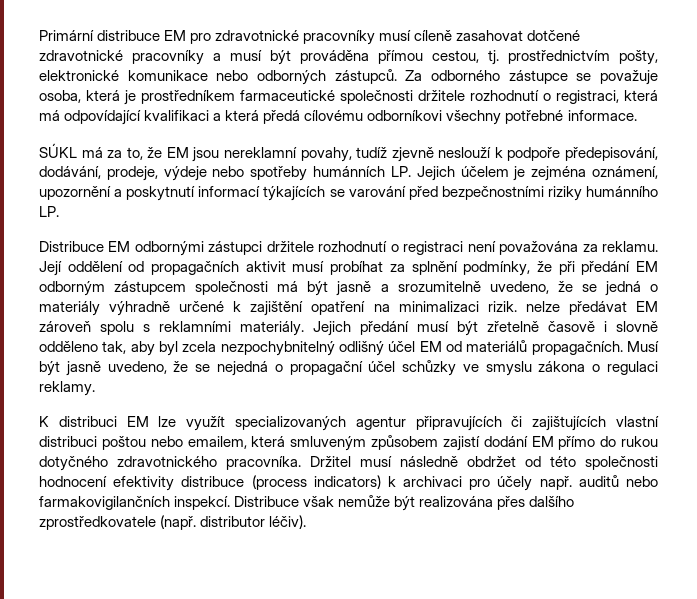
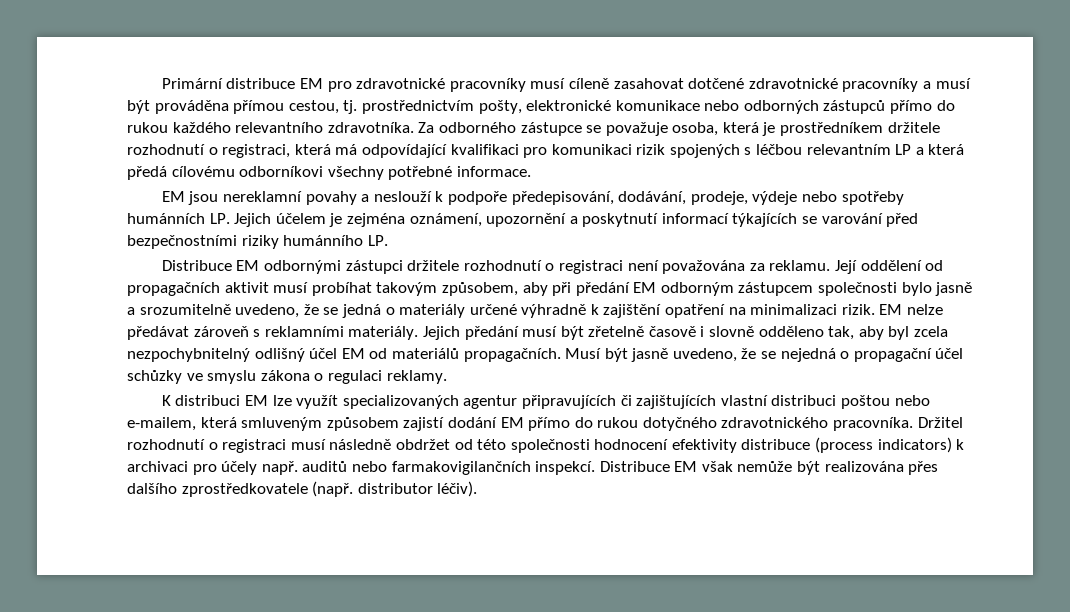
- Primární distribuce EM pro zdravotnické pracovníky musí cíleně zasahovat dotčené zdravotnické pracovníky a musí být prováděna přímou cestou, tj. prostřednictvím pošty, elektronické komunikace nebo odborných zástupců.
+ Primární distribuce EM pro zdravotnické pracovníky musí cíleně zasahovat dotčené zdravotnické pracovníky a musí být prováděna přímou cestou, tj. prostřednictvím pošty, elektronické komunikace nebo odborných zástupců přímo do rukou každého relevantního zdravotníka.
- Za odborného zástupce se považuje osoba, která je prostředníkem farmaceutické společnosti držitele rozhodnutí o registraci, která má odpovídající kvalifikaci a která předá cílovému odborníkovi všechny potřebné informace.
+ Za odborného zástupce se považuje osoba, která je prostředníkem držitele rozhodnutí o registraci, která má odpovídající kvalifikaci pro komunikaci rizik spojených s léčbou relevantním LP a která předá cílovému odborníkovi všechny potřebné informace.
- SÚKL má za to, že EM jsou nereklamní povahy, tudíž zjevně neslouží k podpoře předepisování, dodávání, prodeje, výdeje nebo spotřeby humánních LP. Jejich účelem je zejména oznámení, upozornění a poskytnutí informací týkajících se varování před bezpečnostními riziky humánního LP.
+ EM jsou nereklamní povahy a neslouží k podpoře předepisování, dodávání, prodeje, výdeje nebo spotřeby humánních LP. Jejich účelem je zejména oznámení, upozornění a poskytnutí informací týkajících se varování před bezpečnostními riziky humánního LP.
- Její oddělení od propagačních aktivit musí probíhat za splnění podmínky, že při předání EM odborným zástupcem společnosti má být jasně a srozumitelně uvedeno, že se jedná o materiály výhradně určené k zajištění opatření na minimalizaci rizik. nelze předávat EM zároveň spolu s reklamními materiály.
+ Její oddělení od propagačních aktivit musí probíhat takovým způsobem, aby při předání EM odborným zástupcem společnosti bylo jasně a srozumitelně uvedeno, že se jedná o materiály určené výhradně k zajištění opatření na minimalizaci rizik. EM nelze předávat zároveň s reklamními materiály.
- K distribuci EM lze využít specializovaných agentur připravujících či zajištujících vlastní distribuci poštou nebo emailem, která smluveným způsobem zajistí dodání EM přímo do rukou dotyčného zdravotnického pracovníka.
+ K distribuci EM lze využít specializovaných agentur připravujících či zajištujících vlastní distribuci poštou nebo e-mailem, která smluveným způsobem zajistí dodání EM přímo do rukou dotyčného zdravotnického pracovníka.
- Držitel musí následně obdržet od této společnosti hodnocení efektivity distribuce (process indicators) k archivaci pro účely např. auditů nebo farmakovigilančních inspekcí.
+ Držitel rozhodnutí o registraci musí následně obdržet od této společnosti hodnocení efektivity distribuce (process indicators) k archivaci pro účely např. auditů nebo farmakovigilančních inspekcí.
- Distribuce však nemůže být realizována přes dalšího zprostředkovatele (např. distributor léčiv).
+ Distribuce EM však nemůže být realizována přes dalšího zprostředkovatele (např. distributor léčiv).

